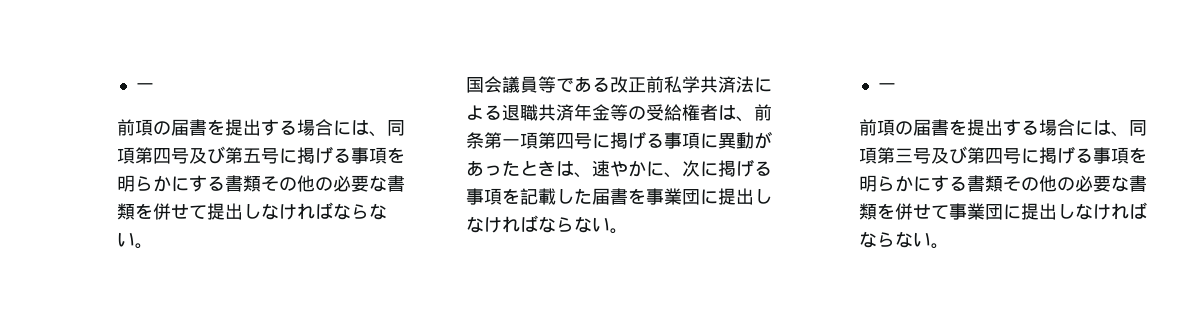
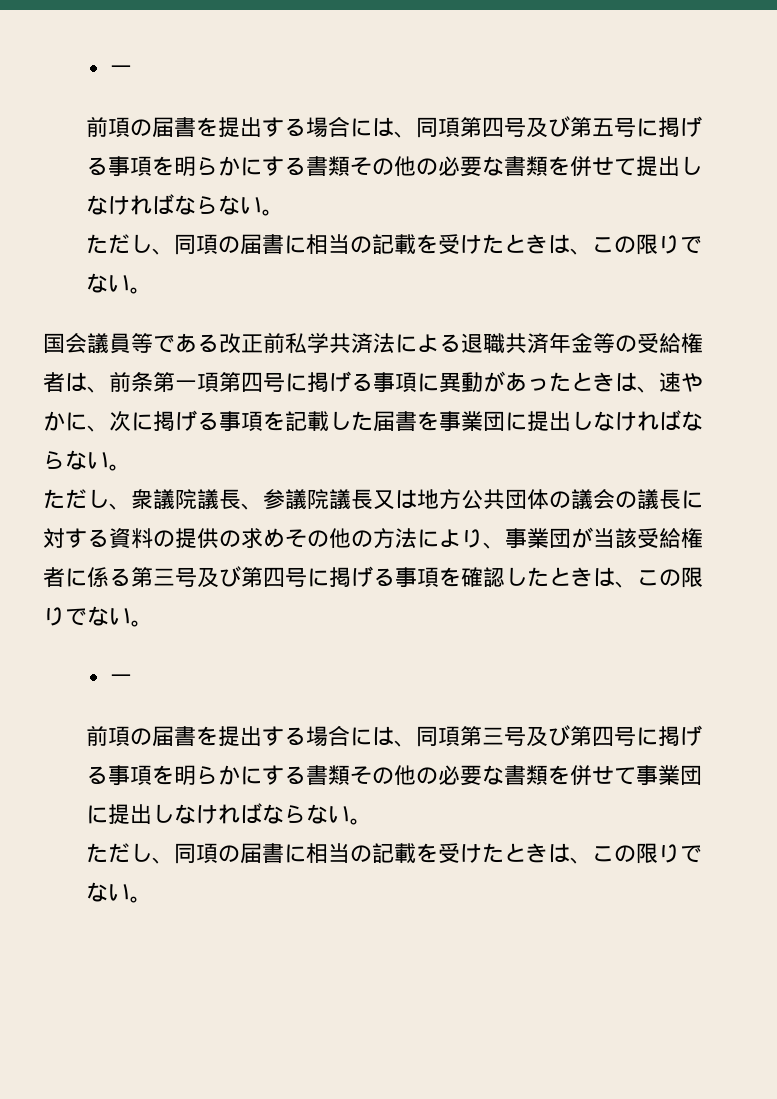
  前項の届書を提出する場合には、同項第四号及び第五号に掲げる事項を明らかにする書類その他の必要な書類を併せて提出しなければならない。
+ ただし、同項の届書に相当の記載を受けたときは、この限りでない。
+ ただし、衆議院議長、参議院議長又は地方公共団体の議会の議長に対する資料の提供の求めその他の方法により、事業団が当該受給権者に係る第三号及び第四号に掲げる事項を確認したときは、この限りでない。
  前項の届書を提出する場合には、同項第三号及び第四号に掲げる事項を明らかにする書類その他の必要な書類を併せて事業団に提出しなければならない。
+ ただし、同項の届書に相当の記載を受けたときは、この限りでない。

